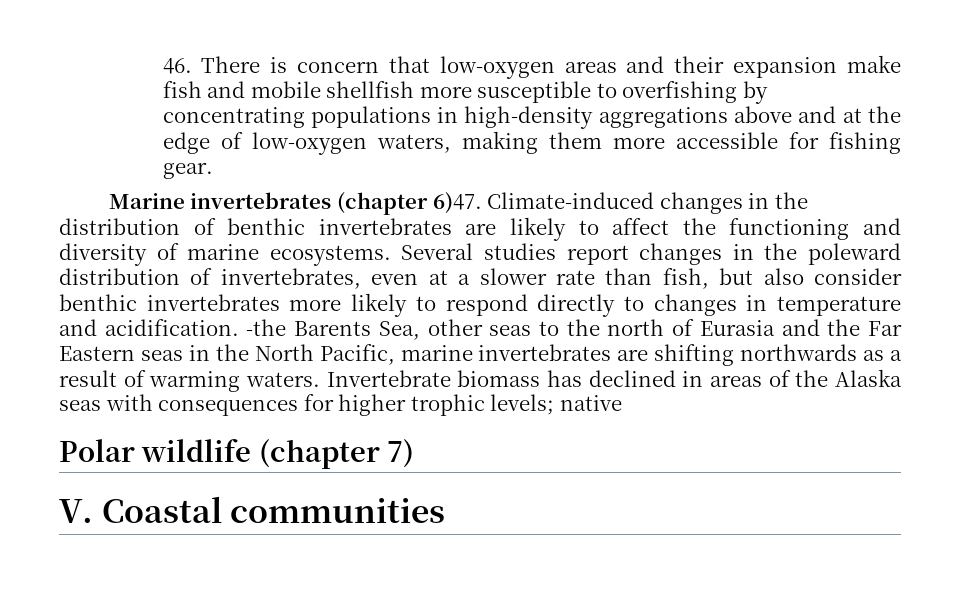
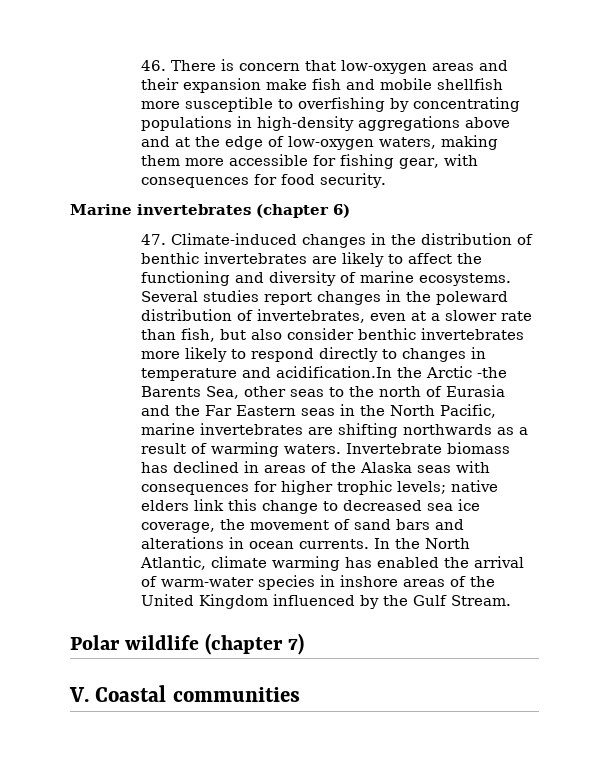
- 46. There is concern that low-oxygen areas and their expansion make fish and mobile shellfish more susceptible to overfishing by concentrating populations in high-density aggregations above and at the edge of low-oxygen waters, making them more accessible for fishing gear.
+ 46. There is concern that low-oxygen areas and their expansion make fish and mobile shellfish more susceptible to overfishing by concentrating populations in high-density aggregations above and at the edge of low-oxygen waters, making them more accessible for fishing gear, with consequences for food security.
- Marine invertebrates (chapter 6)47. Climate-induced changes in the distribution of benthic invertebrates are likely to affect the functioning and diversity of marine ecosystems.
+ Marine invertebrates (chapter 6)
+ 47. Climate-induced changes in the distribution of benthic invertebrates are likely to affect the functioning and diversity of marine ecosystems.
- Several studies report changes in the poleward distribution of invertebrates, even at a slower rate than fish, but also consider benthic invertebrates more likely to respond directly to changes in temperature and acidification. -the Barents Sea, other seas to the north of Eurasia and the Far Eastern seas in the North Pacific, marine invertebrates are shifting northwards as a result of warming waters.
+ Several studies report changes in the poleward distribution of invertebrates, even at a slower rate than fish, but also consider benthic invertebrates more likely to respond directly to changes in temperature and acidification.In the Arctic -the Barents Sea, other seas to the north of Eurasia and the Far Eastern seas in the North Pacific, marine invertebrates are shifting northwards as a result of warming waters.
- Invertebrate biomass has declined in areas of the Alaska seas with consequences for higher trophic levels; native
+ Invertebrate biomass has declined in areas of the Alaska seas with consequences for higher trophic levels; native elders link this change to decreased sea ice coverage, the movement of sand bars and alterations in ocean currents. In the North Atlantic, climate warming has enabled the arrival of warm-water species in inshore areas of the United Kingdom influenced by the Gulf Stream.

